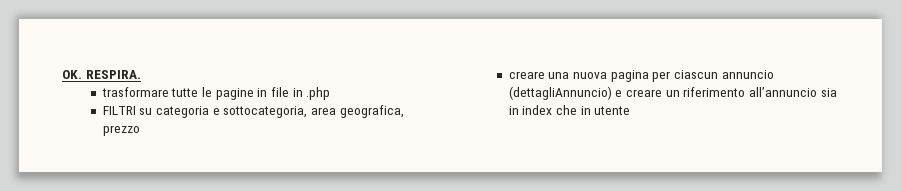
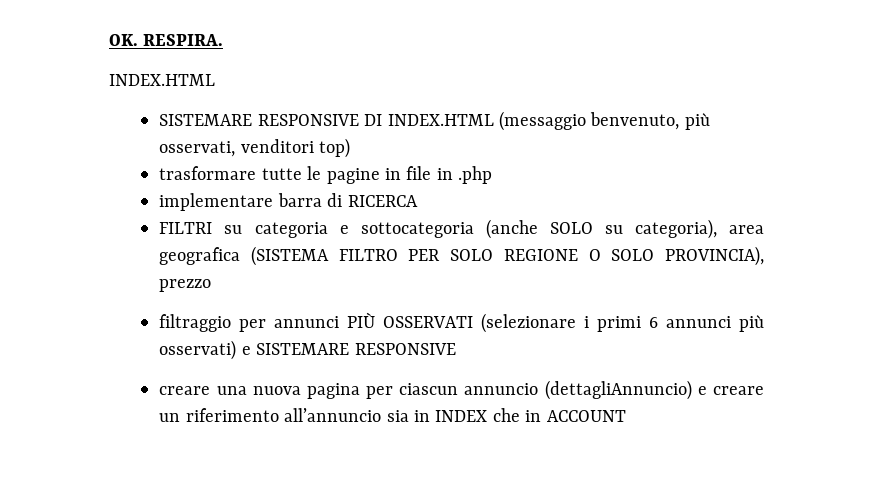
  OK. RESPIRA.
+ INDEX.HTML
+ SISTEMARE RESPONSIVE DI INDEX.HTML (messaggio benvenuto, più osservati, venditori top)
+ implementare barra di RICERCA
- FILTRI su categoria e sottocategoria, area geografica, prezzo
+ FILTRI su categoria e sottocategoria (anche SOLO su categoria), area geografica (SISTEMA FILTRO PER SOLO REGIONE O SOLO PROVINCIA), prezzo
+ filtraggio per annunci PIÙ OSSERVATI (selezionare i primi 6 annunci più osservati) e SISTEMARE RESPONSIVE
- creare una nuova pagina per ciascun annuncio (dettagliAnnuncio) e creare un riferimento all’annuncio sia in index che in utente
+ creare una nuova pagina per ciascun annuncio (dettagliAnnuncio) e creare un riferimento all’annuncio sia in INDEX che in ACCOUNT

